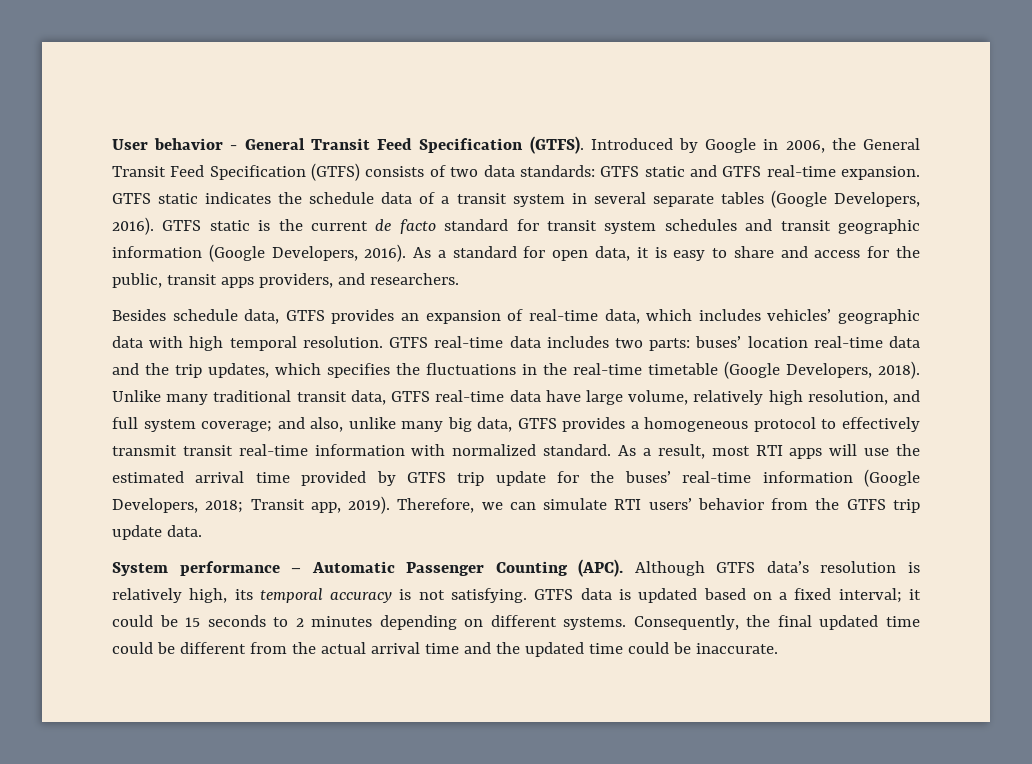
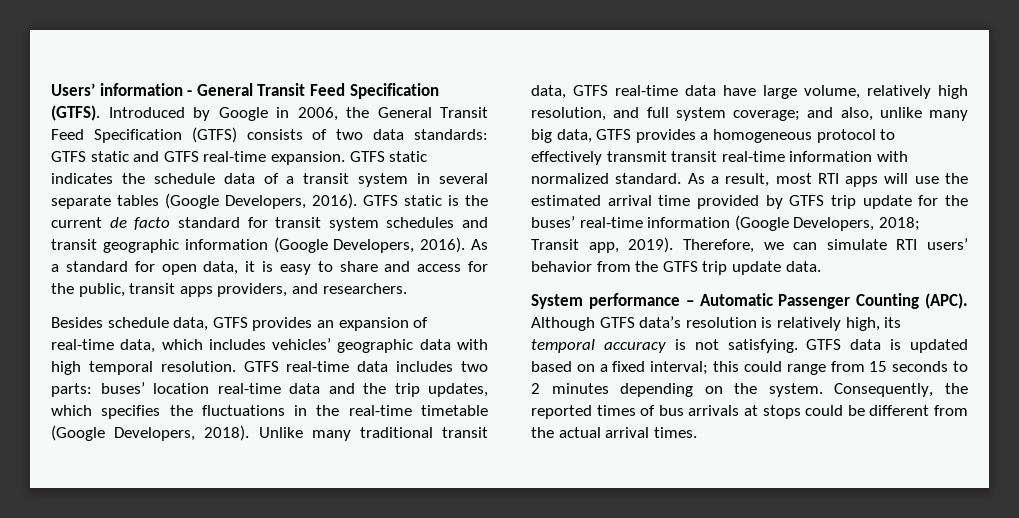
- User behavior - General Transit Feed Specification (GTFS).
+ Users’ information - General Transit Feed Specification (GTFS).
- GTFS data is updated based on a fixed interval; it could be 15 seconds to 2 minutes depending on different systems. Consequently, the final updated time could be different from the actual arrival time and the updated time could be inaccurate.
+ GTFS data is updated based on a fixed interval; this could range from 15 seconds to 2 minutes depending on the system. Consequently, the reported times of bus arrivals at stops could be different from the actual arrival times.

